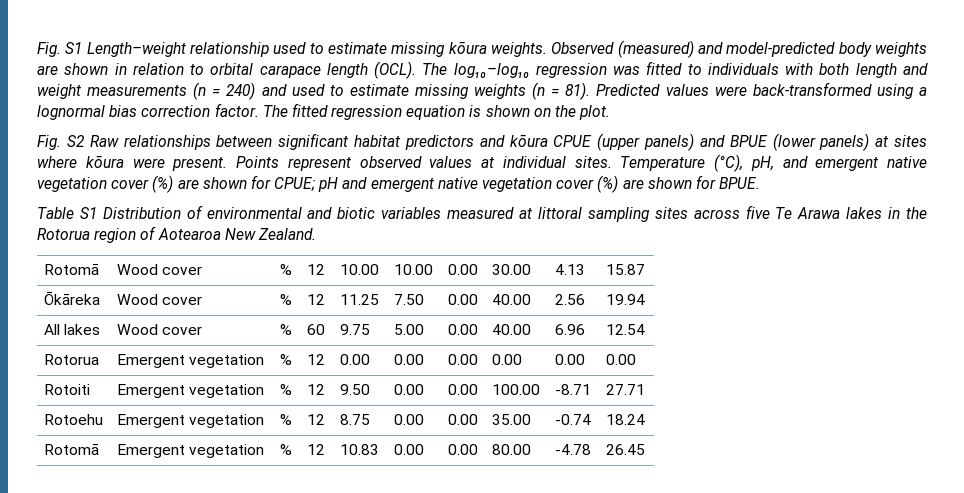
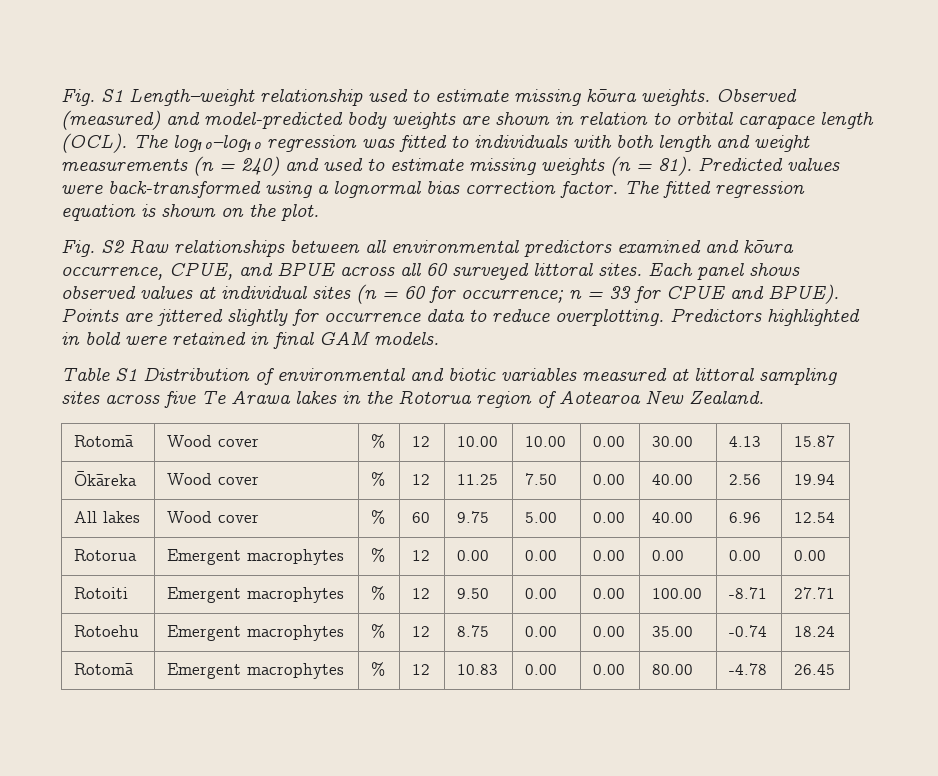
- Fig. S2 Raw relationships between significant habitat predictors and kōura CPUE (upper panels) and BPUE (lower panels) at sites where kōura were present. Points represent observed values at individual sites. Temperature (°C), pH, and emergent native vegetation cover (%) are shown for CPUE; pH and emergent native vegetation cover (%) are shown for BPUE.
+ Fig. S2 Raw relationships between all environmental predictors examined and kōura occurrence, CPUE, and BPUE across all 60 surveyed littoral sites. Each panel shows observed values at individual sites (n = 60 for occurrence; n = 33 for CPUE and BPUE). Points are jittered slightly for occurrence data to reduce overplotting. Predictors highlighted in bold were retained in final GAM models.
- Rotorua | Emergent vegetation | % | 12 | 0.00 | 0.00 | 0.00 | 0.00 | 0.00 | 0.00
+ Rotorua | Emergent macrophytes | % | 12 | 0.00 | 0.00 | 0.00 | 0.00 | 0.00 | 0.00
- Rotoiti | Emergent vegetation | % | 12 | 9.50 | 0.00 | 0.00 | 100.00 | -8.71 | 27.71
+ Rotoiti | Emergent macrophytes | % | 12 | 9.50 | 0.00 | 0.00 | 100.00 | -8.71 | 27.71
- Rotoehu | Emergent vegetation | % | 12 | 8.75 | 0.00 | 0.00 | 35.00 | -0.74 | 18.24
+ Rotoehu | Emergent macrophytes | % | 12 | 8.75 | 0.00 | 0.00 | 35.00 | -0.74 | 18.24
- Rotomā | Emergent vegetation | % | 12 | 10.83 | 0.00 | 0.00 | 80.00 | -4.78 | 26.45
+ Rotomā | Emergent macrophytes | % | 12 | 10.83 | 0.00 | 0.00 | 80.00 | -4.78 | 26.45

